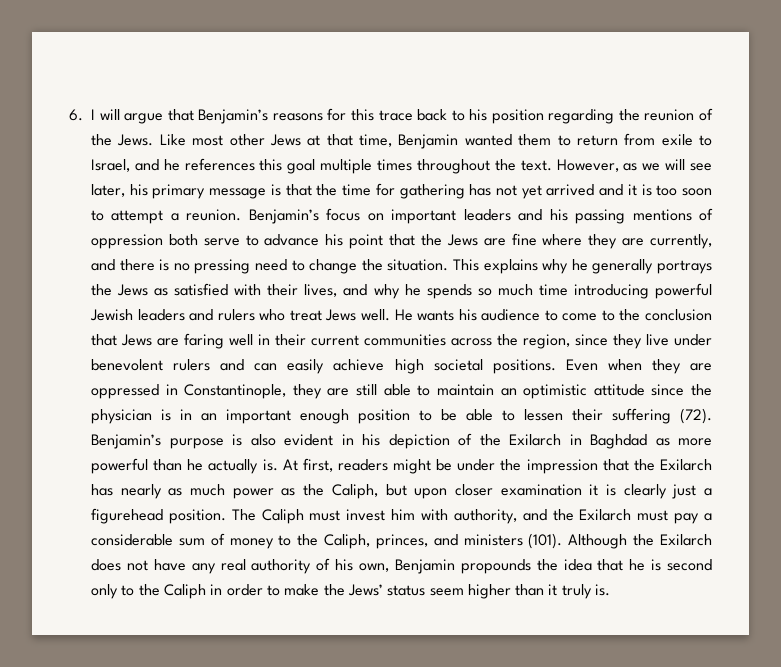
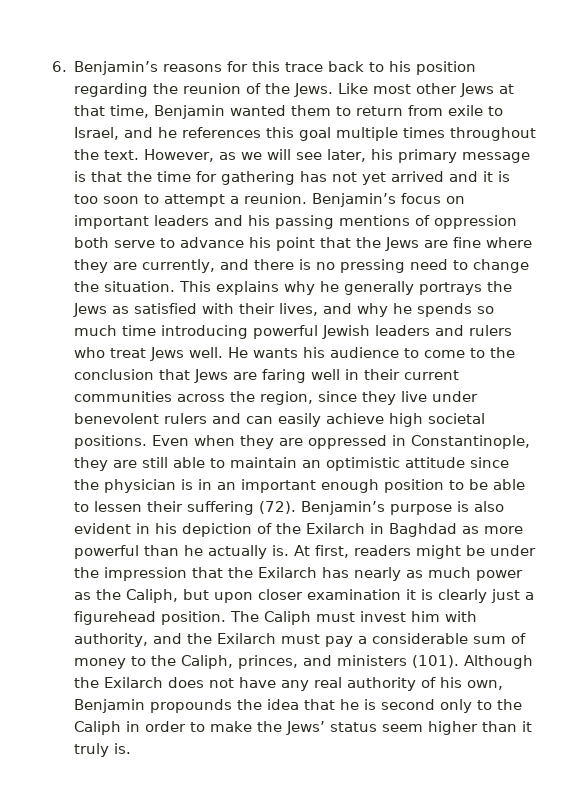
- 6. I will argue that Benjamin’s reasons for this trace back to his position regarding the reunion of the Jews.
+ 6. Benjamin’s reasons for this trace back to his position regarding the reunion of the Jews.

